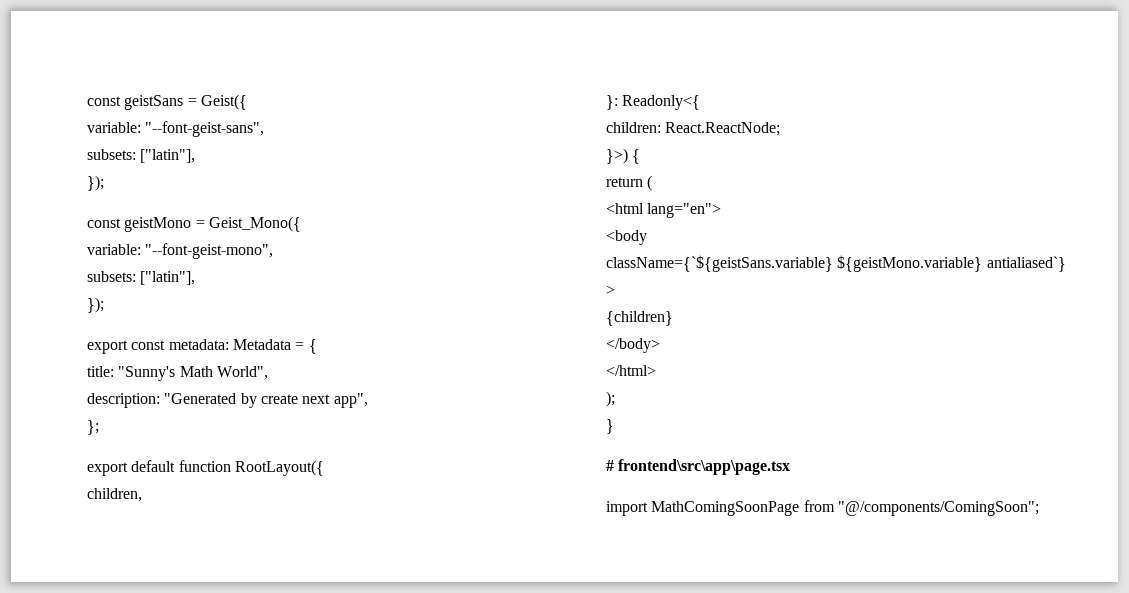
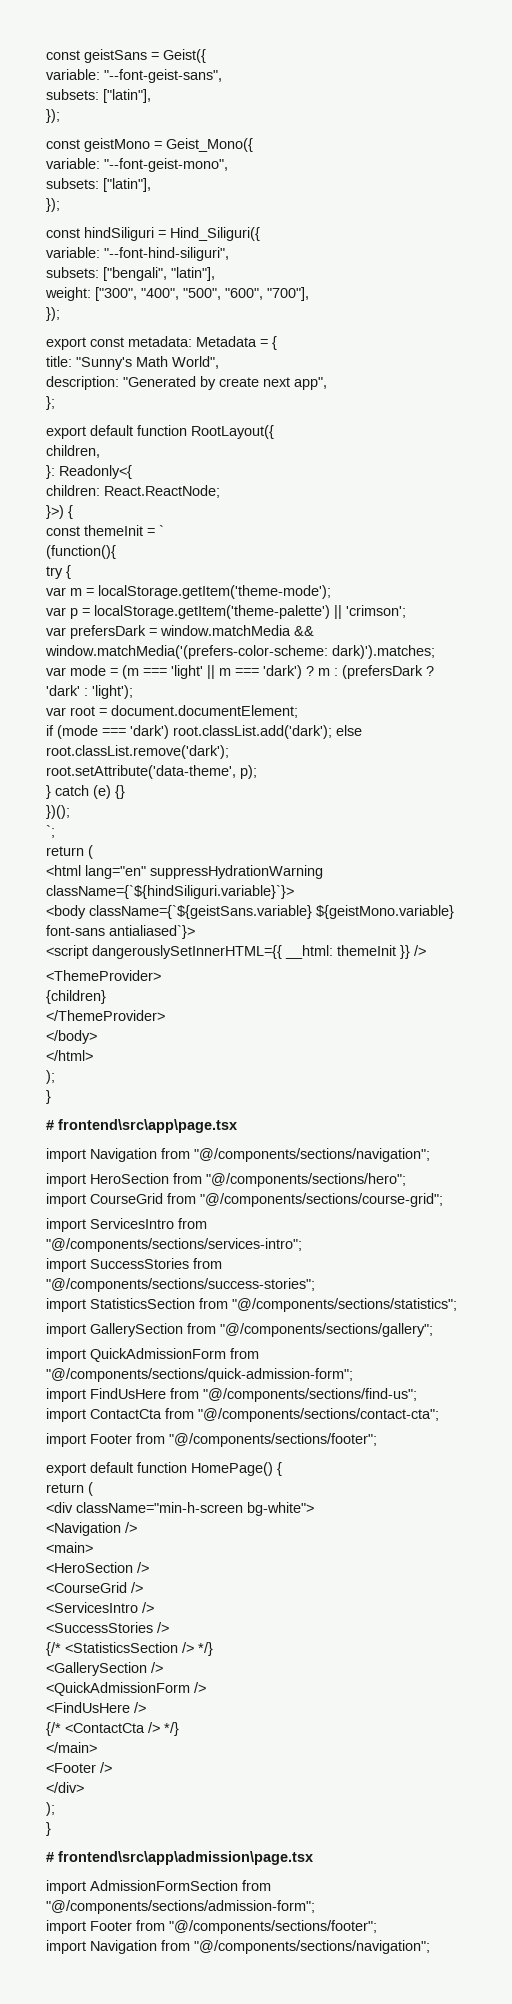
+ const hindSiliguri = Hind_Siliguri({
+ variable: "--font-hind-siliguri",
+ subsets: ["bengali", "latin"],
+ weight: ["300", "400", "500", "600", "700"],
+ });
+ const themeInit = `
+ (function(){
+ try {
+ var m = localStorage.getItem('theme-mode');
+ var p = localStorage.getItem('theme-palette') || 'crimson';
+ var prefersDark = window.matchMedia && window.matchMedia('(prefers-color-scheme: dark)').matches;
+ var mode = (m === 'light' || m === 'dark') ? m : (prefersDark ? 'dark' : 'light');
+ var root = document.documentElement;
+ if (mode === 'dark') root.classList.add('dark'); else root.classList.remove('dark');
+ root.setAttribute('data-theme', p);
+ } catch (e) {}
+ })();
+ `;
- <html lang="en">
+ <html lang="en" suppressHydrationWarning className={`${hindSiliguri.variable}`}>
- <body
- className={`${geistSans.variable} ${geistMono.variable} antialiased`}
- >
+ <body className={`${geistSans.variable} ${geistMono.variable} font-sans antialiased`}>
+ <script dangerouslySetInnerHTML={{ __html: themeInit }} />
+ <ThemeProvider>
+ </ThemeProvider>
  # frontend\src\app\page.tsx
- import MathComingSoonPage from "@/components/ComingSoon";
+ import Navigation from "@/components/sections/navigation";
+ import HeroSection from "@/components/sections/hero";
+ import CourseGrid from "@/components/sections/course-grid";
+ import ServicesIntro from "@/components/sections/services-intro";
+ import SuccessStories from "@/components/sections/success-stories";
+ import StatisticsSection from "@/components/sections/statistics";
+ import GallerySection from "@/components/sections/gallery";
+ import QuickAdmissionForm from "@/components/sections/quick-admission-form";
+ import FindUsHere from "@/components/sections/find-us";
+ import ContactCta from "@/components/sections/contact-cta";
+ import Footer from "@/components/sections/footer";
+ export default function HomePage() {
+ return (
+ <div className="min-h-screen bg-white">
+ <Navigation />
+ <main>
+ <HeroSection />
+ <CourseGrid />
+ <ServicesIntro />
+ <SuccessStories />
+ {/* <StatisticsSection /> */}
+ <GallerySection />
+ <QuickAdmissionForm />
+ <FindUsHere />
+ {/* <ContactCta /> */}
+ </main>
+ <Footer />
+ </div>
+ );
+ }
+ # frontend\src\app\admission\page.tsx
+ import AdmissionFormSection from "@/components/sections/admission-form";
+ import Footer from "@/components/sections/footer";
+ import Navigation from "@/components/sections/navigation";

